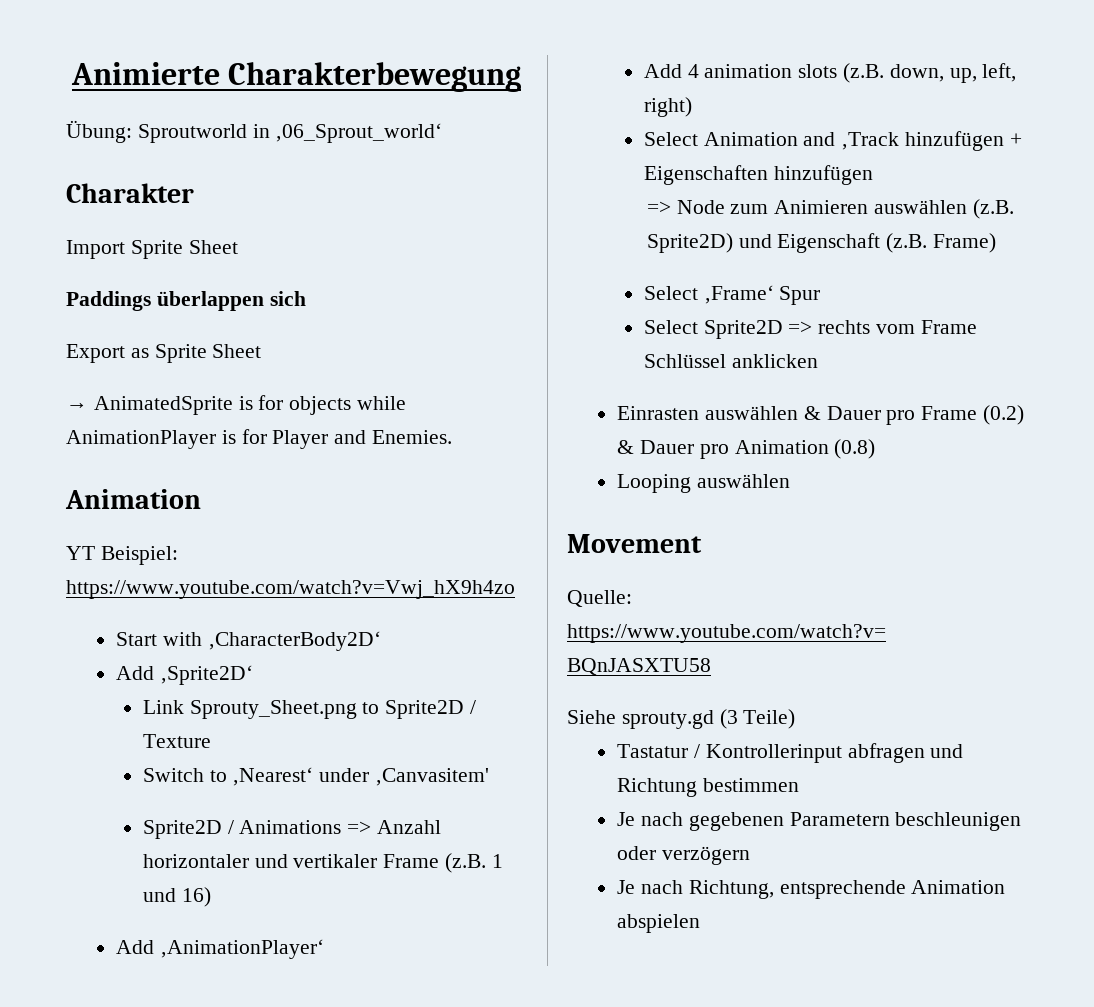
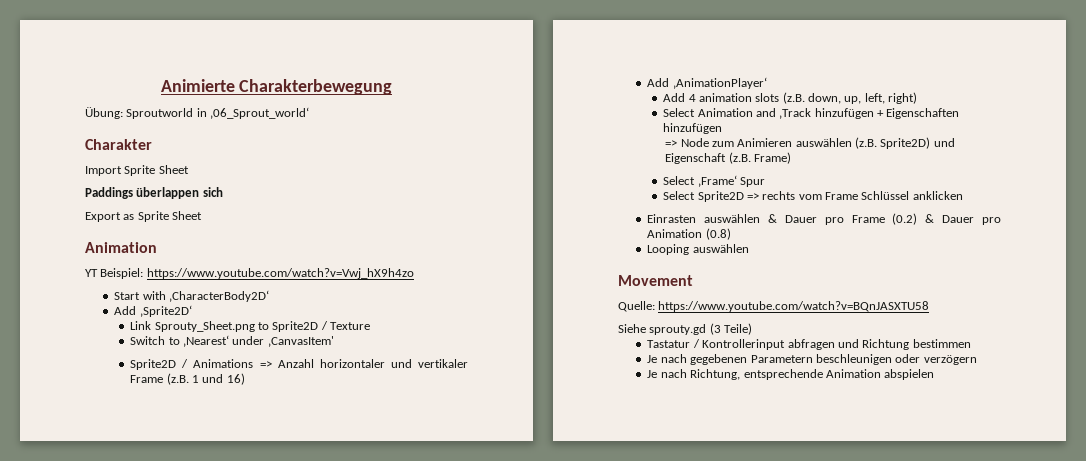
- → AnimatedSprite is for objects while AnimationPlayer is for Player and Enemies.
- Switch to ‚Nearest‘ under ‚Canvasitem'
+ Switch to ‚Nearest‘ under ‚CanvasItem'

